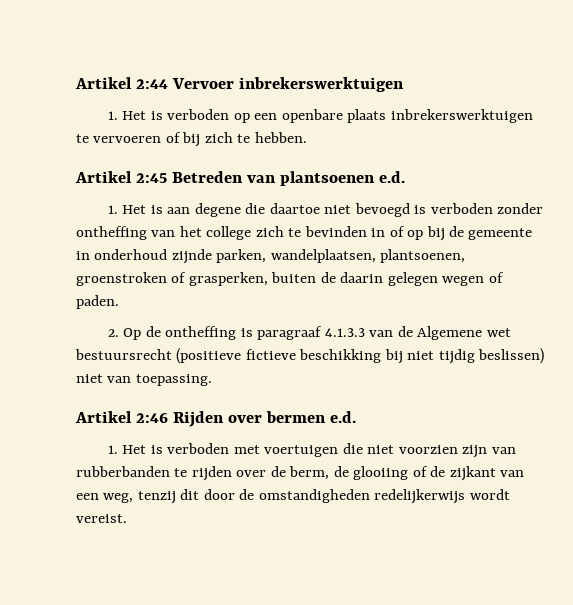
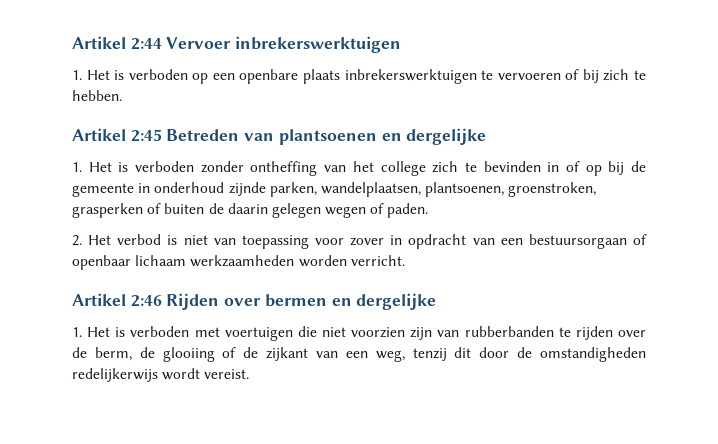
- Artikel 2:45 Betreden van plantsoenen e.d.
- 1. Het is aan degene die daartoe niet bevoegd is verboden zonder ontheffing van het college zich te bevinden in of op bij de gemeente in onderhoud zijnde parken, wandelplaatsen, plantsoenen, groenstroken of grasperken, buiten de daarin gelegen wegen of paden.
+ Artikel 2:45 Betreden van plantsoenen en dergelijke
+ 1. Het is verboden zonder ontheffing van het college zich te bevinden in of op bij de gemeente in onderhoud zijnde parken, wandelplaatsen, plantsoenen, groenstroken, grasperken of buiten de daarin gelegen wegen of paden.
- 2. Op de ontheffing is paragraaf 4.1.3.3 van de Algemene wet bestuursrecht (positieve fictieve beschikking bij niet tijdig beslissen) niet van toepassing.
+ 2. Het verbod is niet van toepassing voor zover in opdracht van een bestuursorgaan of openbaar lichaam werkzaamheden worden verricht.
- Artikel 2:46 Rijden over bermen e.d.
+ Artikel 2:46 Rijden over bermen en dergelijke

